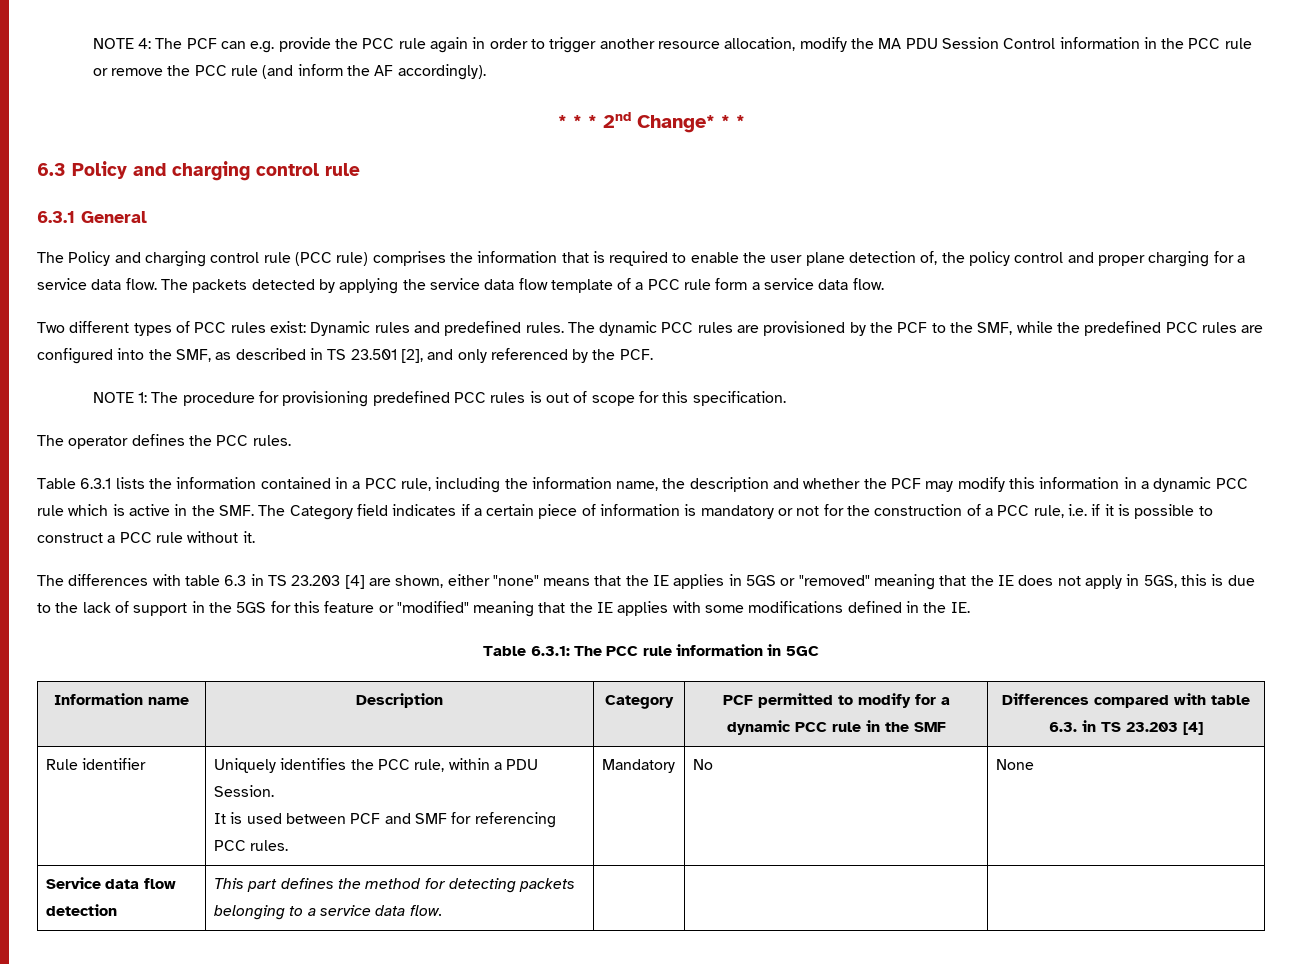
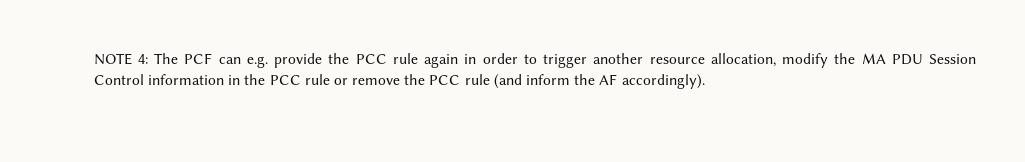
- * * * 2nd Change* * *
- 6.3 Policy and charging control rule
- 6.3.1 General
- The Policy and charging control rule (PCC rule) comprises the information that is required to enable the user plane detection of, the policy control and proper charging for a service data flow. The packets detected by applying the service data flow template of a PCC rule form a service data flow.
- Two different types of PCC rules exist: Dynamic rules and predefined rules. The dynamic PCC rules are provisioned by the PCF to the SMF, while the predefined PCC rules are configured into the SMF, as described in TS 23.501 [2], and only referenced by the PCF.
- NOTE 1: The procedure for provisioning predefined PCC rules is out of scope for this specification.
- The operator defines the PCC rules.
- Table 6.3.1 lists the information contained in a PCC rule, including the information name, the description and whether the PCF may modify this information in a dynamic PCC rule which is active in the SMF. The Category field indicates if a certain piece of information is mandatory or not for the construction of a PCC rule, i.e. if it is possible to construct a PCC rule without it.
- The differences with table 6.3 in TS 23.203 [4] are shown, either "none" means that the IE applies in 5GS or "removed" meaning that the IE does not apply in 5GS, this is due to the lack of support in the 5GS for this feature or "modified" meaning that the IE applies with some modifications defined in the IE.
- Table 6.3.1: The PCC rule information in 5GC
- Information name | Description | Category | PCF permitted to modify for a dynamic PCC rule in the SMF | Differences compared with table 6.3. in TS 23.203 [4]
- Rule identifier | Uniquely identifies the PCC rule, within a PDU Session.
- It is used between PCF and SMF for referencing PCC rules. | Mandatory | No | None
- Service data flow detection | This part defines the method for detecting packets belonging to a service data flow. | | |

